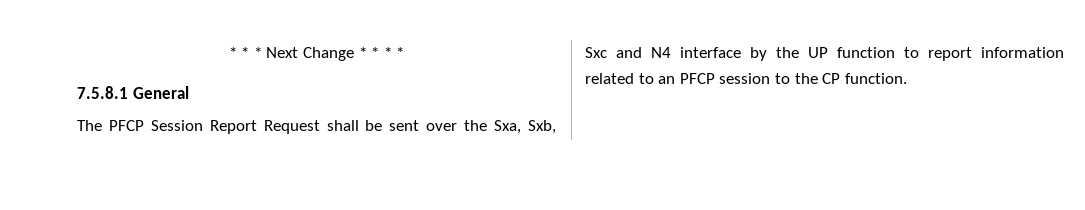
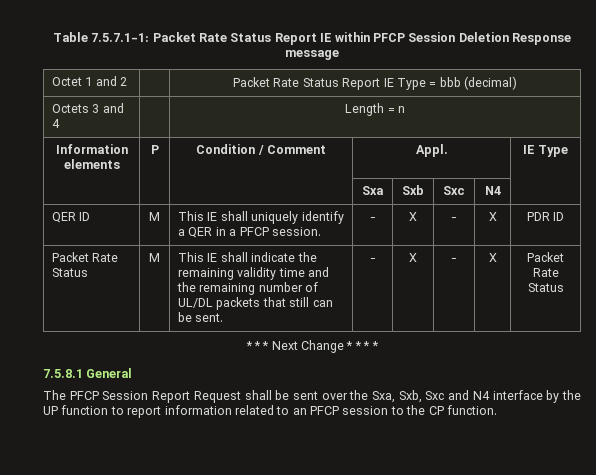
+ Table 7.5.7.1-1: Packet Rate Status Report IE within PFCP Session Deletion Response message
+ Octet 1 and 2 | | Packet Rate Status Report IE Type = bbb (decimal)
+ Octets 3 and 4 | | Length = n
+ Information elements | P | Condition / Comment | Appl. | IE Type
+ | | | Sxa | Sxb | Sxc | N4 |
+ QER ID | M | This IE shall uniquely identify a QER in a PFCP session. | - | X | - | X | PDR ID
+ Packet Rate Status | M | This IE shall indicate the remaining validity time and the remaining number of UL/DL packets that still can be sent. | - | X | - | X | Packet Rate Status

